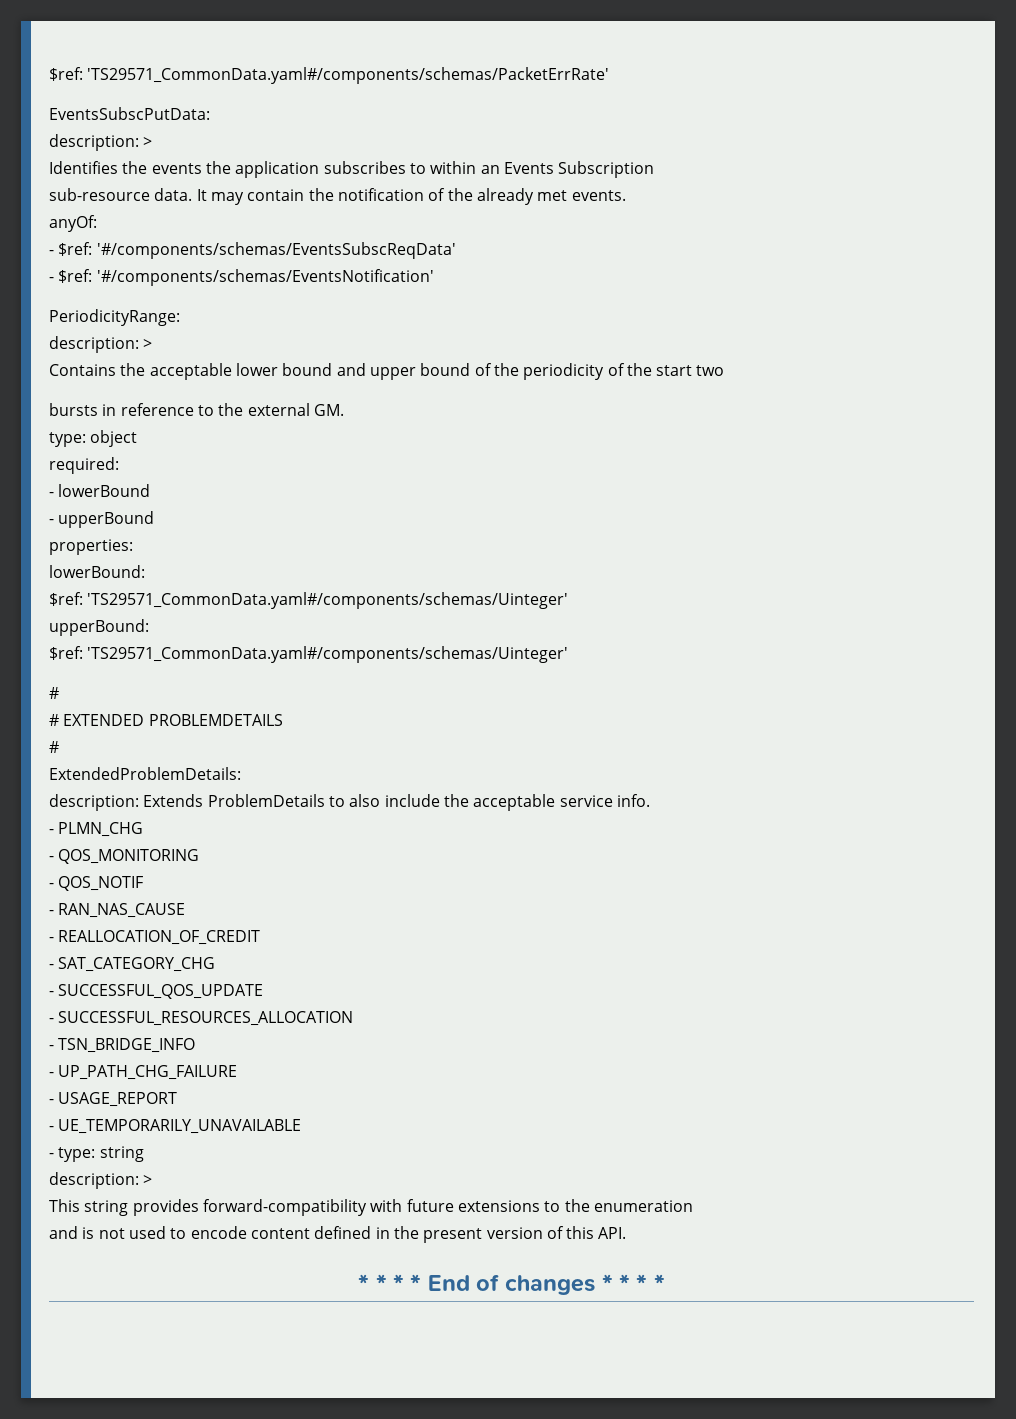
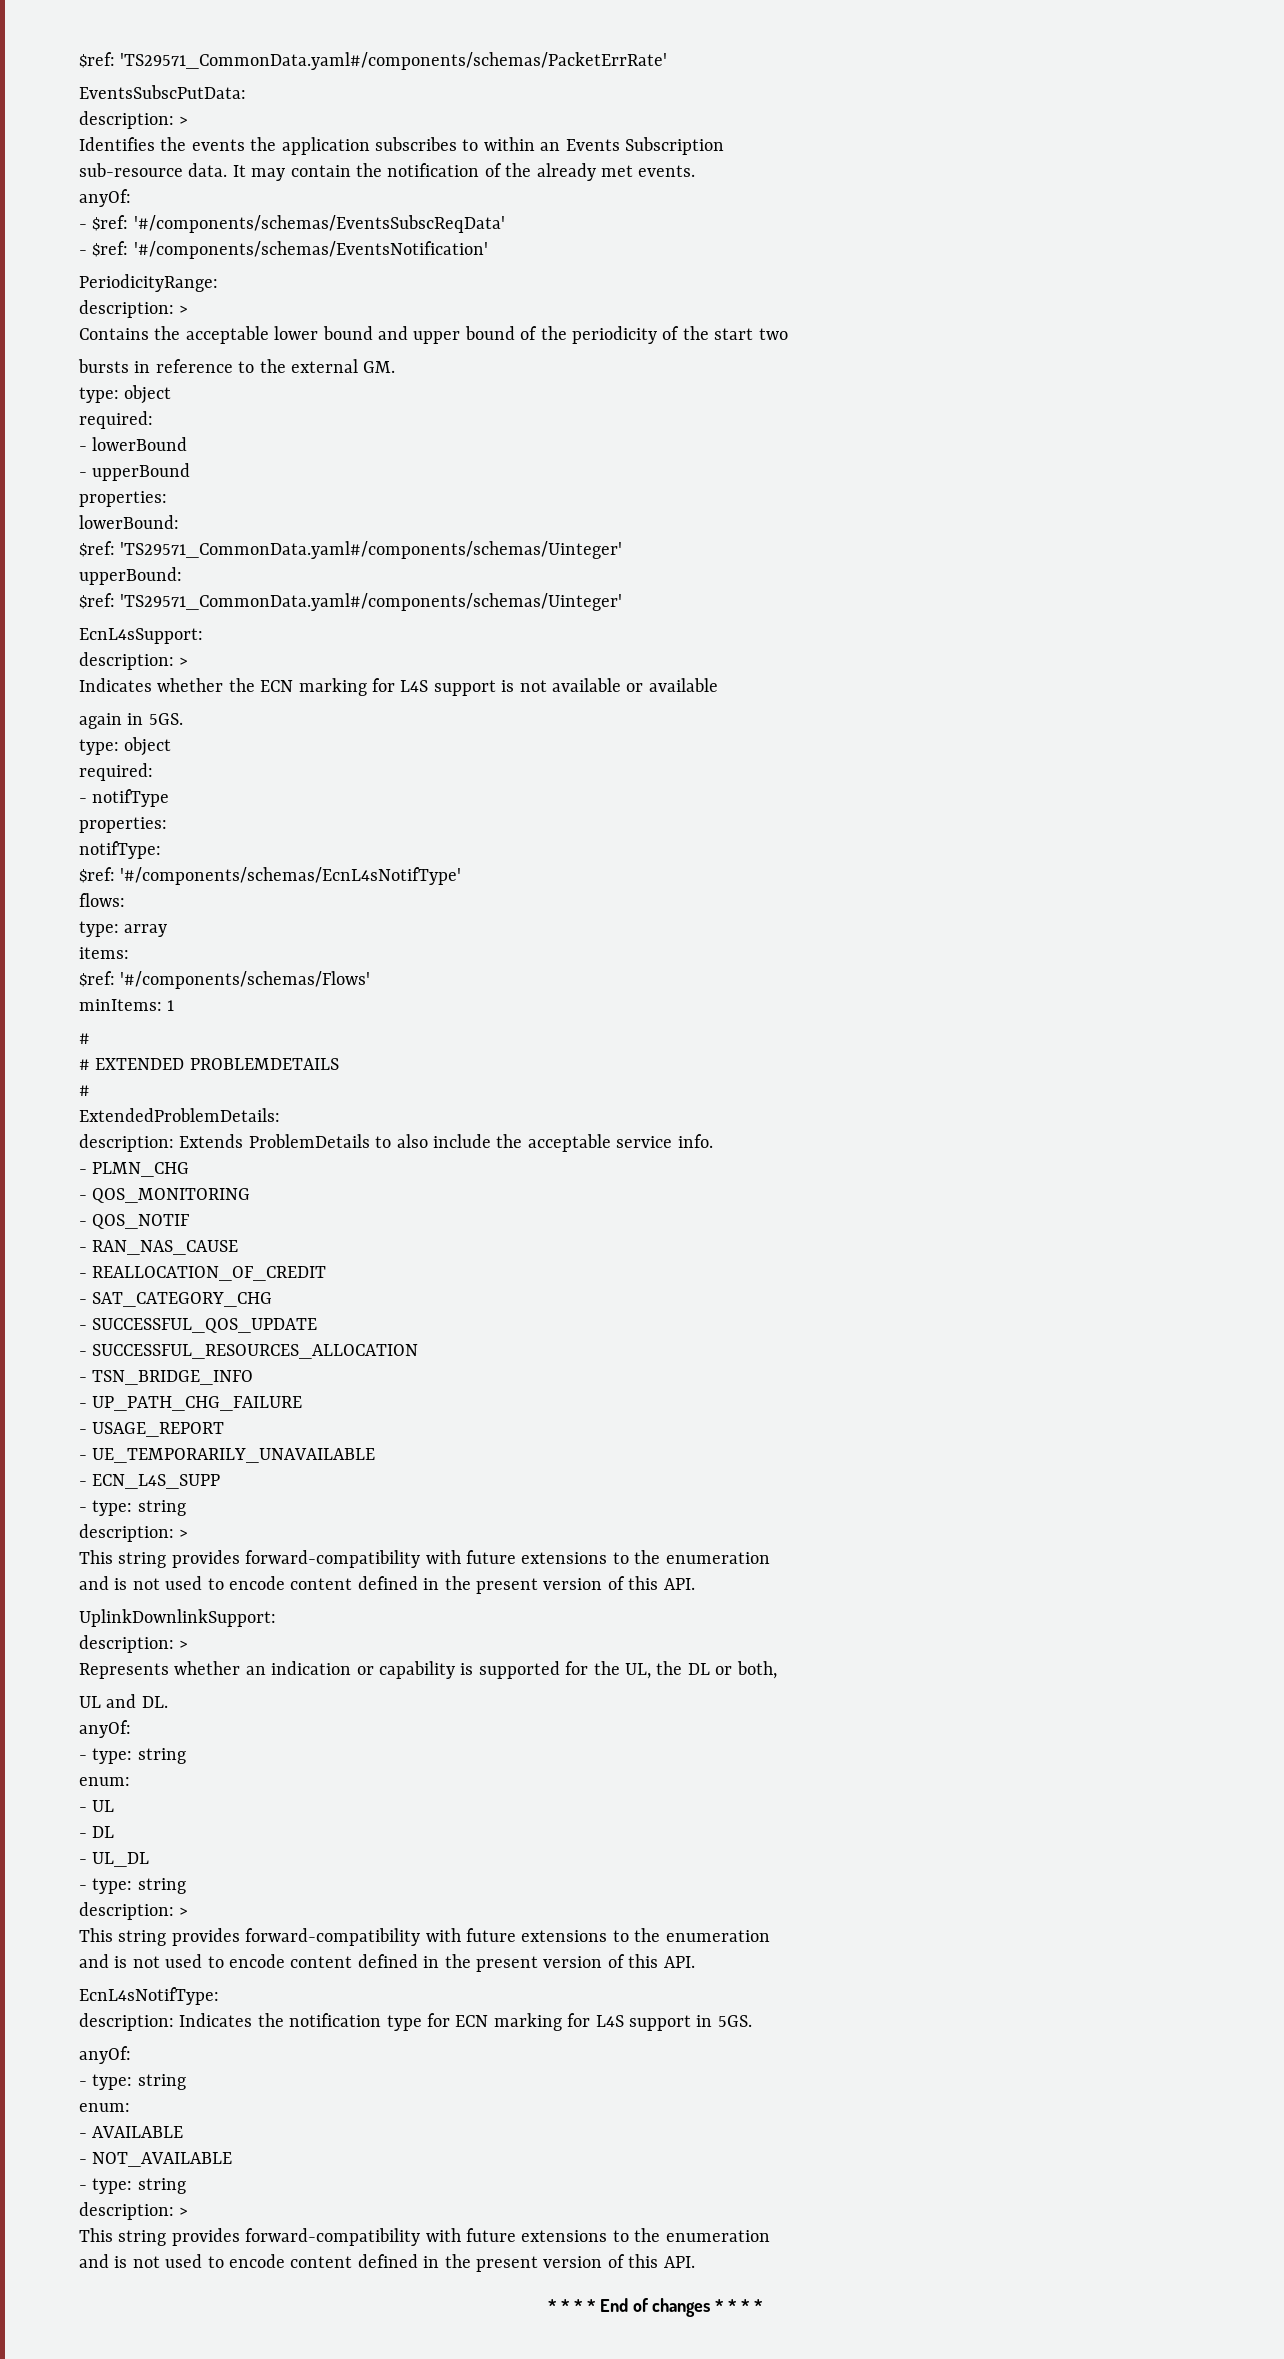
+ EcnL4sSupport:
+ description: >
+ Indicates whether the ECN marking for L4S support is not available or available
+ again in 5GS.
+ type: object
+ required:
+ - notifType
+ properties:
+ notifType:
+ $ref: '#/components/schemas/EcnL4sNotifType'
+ flows:
+ type: array
+ items:
+ $ref: '#/components/schemas/Flows'
+ minItems: 1
+ - ECN_L4S_SUPP
+ - type: string
+ description: >
+ This string provides forward-compatibility with future extensions to the enumeration
+ and is not used to encode content defined in the present version of this API.
+ UplinkDownlinkSupport:
+ description: >
+ Represents whether an indication or capability is supported for the UL, the DL or both,
+ UL and DL.
+ anyOf:
+ - type: string
+ enum:
+ - UL
+ - DL
+ - UL_DL
+ - type: string
+ description: >
+ This string provides forward-compatibility with future extensions to the enumeration
+ and is not used to encode content defined in the present version of this API.
+ EcnL4sNotifType:
+ description: Indicates the notification type for ECN marking for L4S support in 5GS.
+ anyOf:
+ - type: string
+ enum:
+ - AVAILABLE
+ - NOT_AVAILABLE

